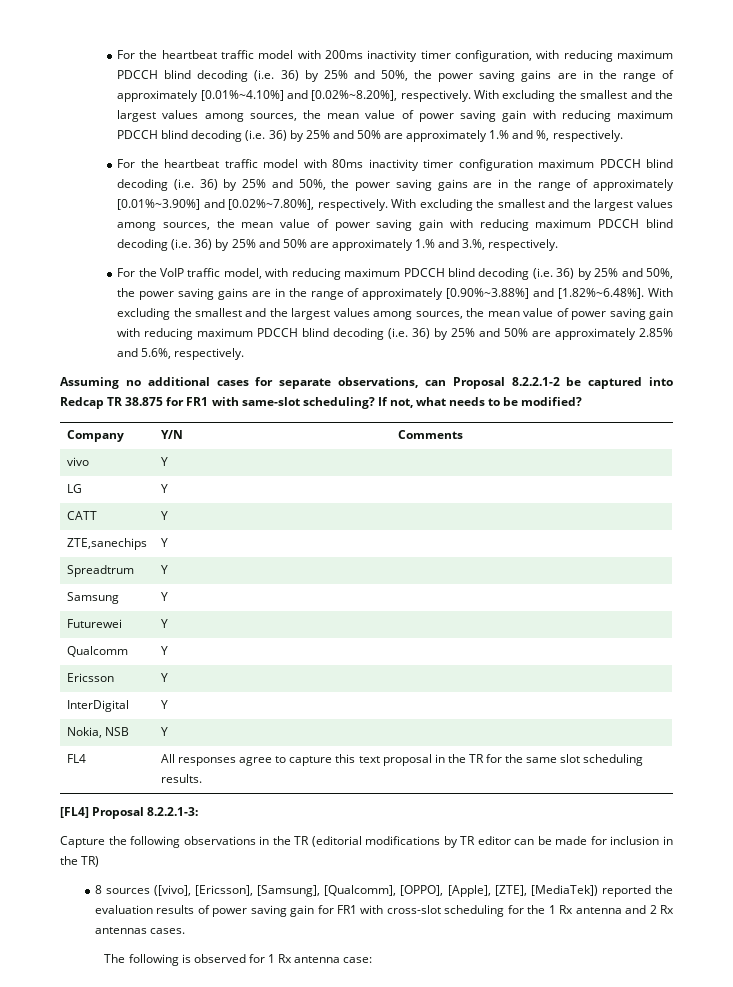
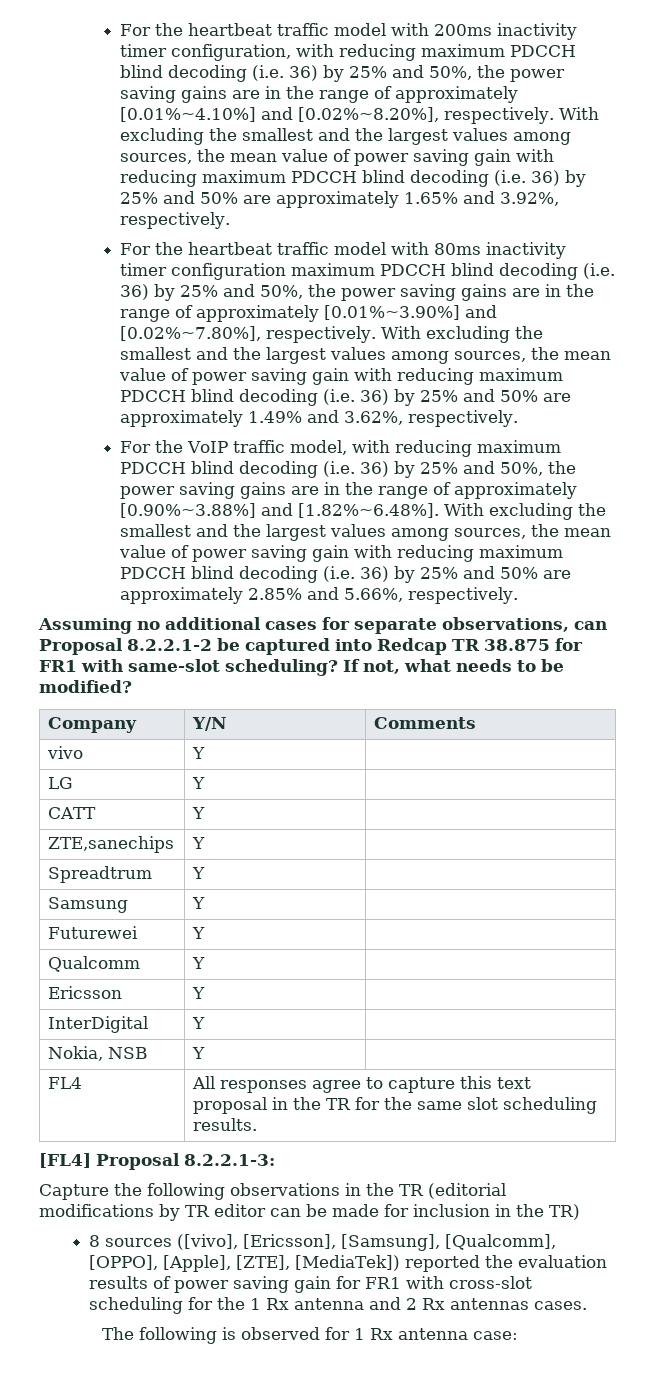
- With excluding the smallest and the largest values among sources, the mean value of power saving gain with reducing maximum PDCCH blind decoding (i.e. 36) by 25% and 50% are approximately 1.% and %, respectively.
+ With excluding the smallest and the largest values among sources, the mean value of power saving gain with reducing maximum PDCCH blind decoding (i.e. 36) by 25% and 50% are approximately 1.65% and 3.92%, respectively.
- With excluding the smallest and the largest values among sources, the mean value of power saving gain with reducing maximum PDCCH blind decoding (i.e. 36) by 25% and 50% are approximately 1.% and 3.%, respectively.
+ With excluding the smallest and the largest values among sources, the mean value of power saving gain with reducing maximum PDCCH blind decoding (i.e. 36) by 25% and 50% are approximately 1.49% and 3.62%, respectively.
- For the VoIP traffic model, with reducing maximum PDCCH blind decoding (i.e. 36) by 25% and 50%, the power saving gains are in the range of approximately [0.90%~3.88%] and [1.82%~6.48%]. With excluding the smallest and the largest values among sources, the mean value of power saving gain with reducing maximum PDCCH blind decoding (i.e. 36) by 25% and 50% are approximately 2.85% and 5.6%, respectively.
+ For the VoIP traffic model, with reducing maximum PDCCH blind decoding (i.e. 36) by 25% and 50%, the power saving gains are in the range of approximately [0.90%~3.88%] and [1.82%~6.48%]. With excluding the smallest and the largest values among sources, the mean value of power saving gain with reducing maximum PDCCH blind decoding (i.e. 36) by 25% and 50% are approximately 2.85% and 5.66%, respectively.

